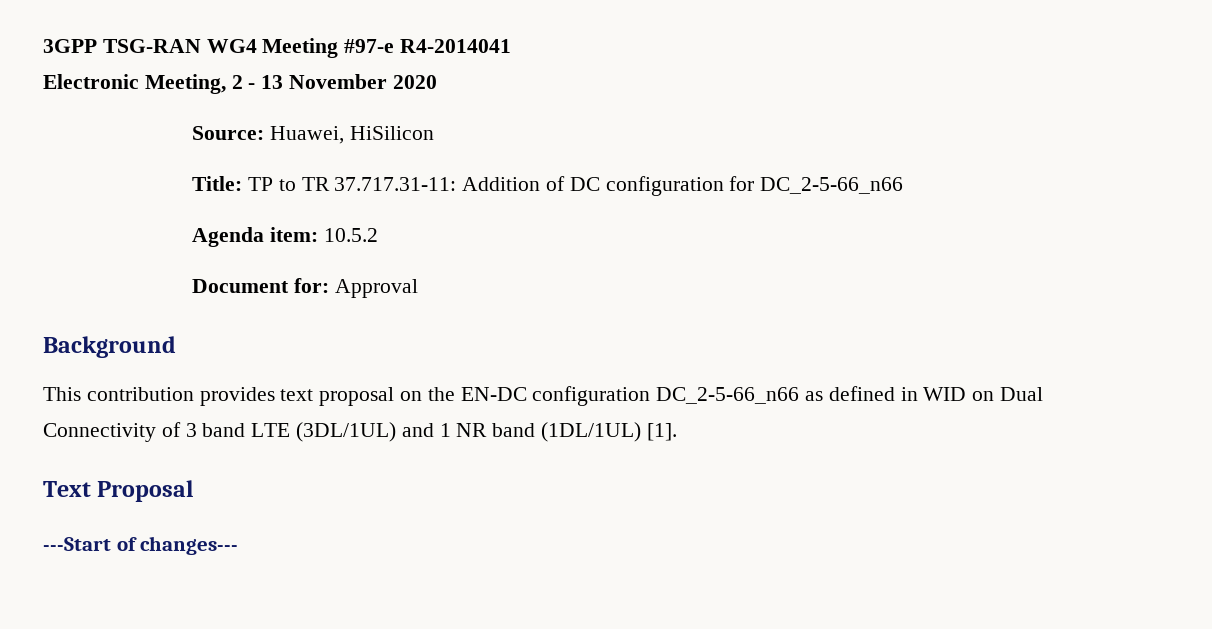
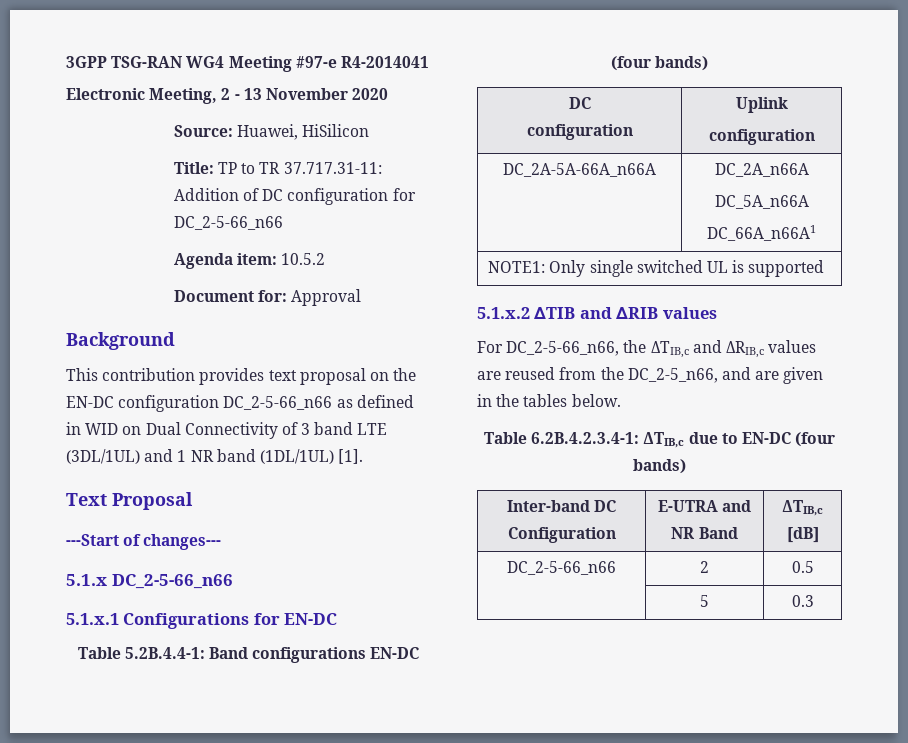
+ 5.1.x DC_2-5-66_n66
+ 5.1.x.1 Configurations for EN-DC
+ Table 5.2B.4.4-1: Band configurations EN-DC (four bands)
+ DC
+ configuration | Uplink
+ configuration
+ DC_2A-5A-66A_n66A | DC_2A_n66A
+ DC_5A_n66A
+ DC_66A_n66A1
+ NOTE1: Only single switched UL is supported
+ 5.1.x.2 ∆TIB and ∆RIB values
+ For DC_2-5-66_n66, the ΔTIB,c and ΔRIB,c values are reused from the DC_2-5_n66, and are given in the tables below.
+ Table 6.2B.4.2.3.4-1: ΔTIB,c due to EN-DC (four bands)
+ Inter-band DC Configuration | E-UTRA and NR Band | ΔTIB,c [dB]
+ DC_2-5-66_n66 | 2 | 0.5
+ | 5 | 0.3

